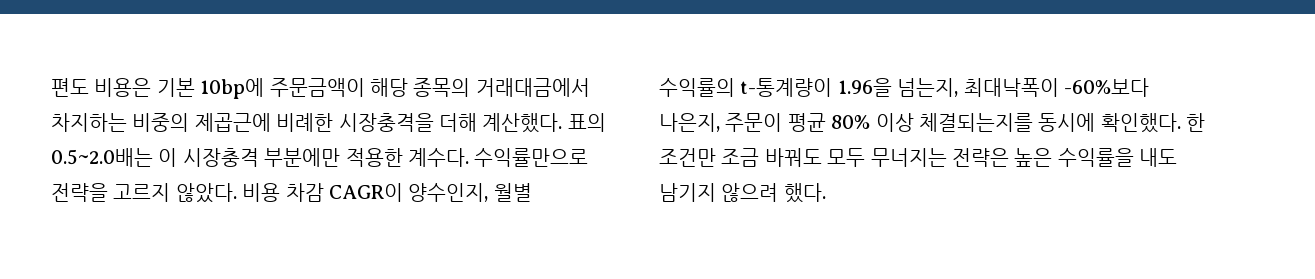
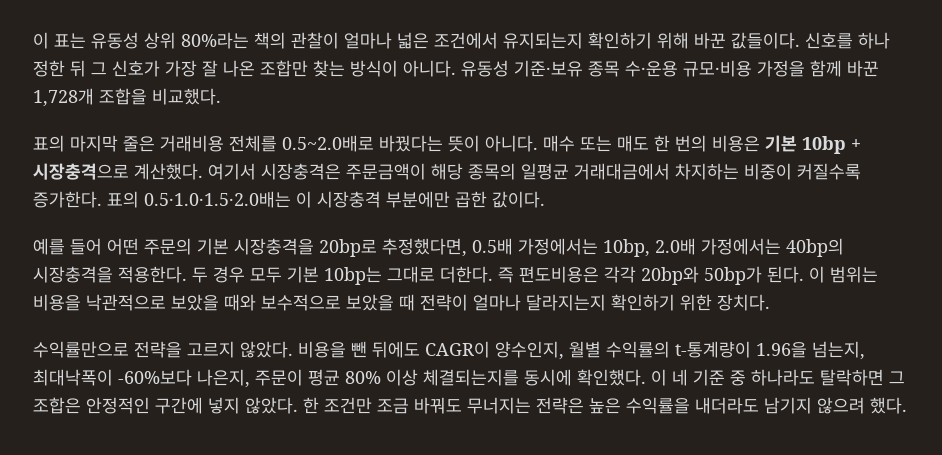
- 편도 비용은 기본 10bp에 주문금액이 해당 종목의 거래대금에서 차지하는 비중의 제곱근에 비례한 시장충격을 더해 계산했다. 표의 0.5~2.0배는 이 시장충격 부분에만 적용한 계수다. 수익률만으로 전략을 고르지 않았다.
+ 이 표는 유동성 상위 80%라는 책의 관찰이 얼마나 넓은 조건에서 유지되는지 확인하기 위해 바꾼 값들이다. 신호를 하나 정한 뒤 그 신호가 가장 잘 나온 조합만 찾는 방식이 아니다. 유동성 기준·보유 종목 수·운용 규모·비용 가정을 함께 바꾼 1,728개 조합을 비교했다.
+ 표의 마지막 줄은 거래비용 전체를 0.5~2.0배로 바꿨다는 뜻이 아니다. 매수 또는 매도 한 번의 비용은 기본 10bp + 시장충격으로 계산했다. 여기서 시장충격은 주문금액이 해당 종목의 일평균 거래대금에서 차지하는 비중이 커질수록 증가한다. 표의 0.5·1.0·1.5·2.0배는 이 시장충격 부분에만 곱한 값이다.
+ 예를 들어 어떤 주문의 기본 시장충격을 20bp로 추정했다면, 0.5배 가정에서는 10bp, 2.0배 가정에서는 40bp의 시장충격을 적용한다. 두 경우 모두 기본 10bp는 그대로 더한다. 즉 편도비용은 각각 20bp와 50bp가 된다. 이 범위는 비용을 낙관적으로 보았을 때와 보수적으로 보았을 때 전략이 얼마나 달라지는지 확인하기 위한 장치다.
+ 수익률만으로 전략을 고르지 않았다.
- 비용 차감 CAGR이 양수인지, 월별 수익률의 t-통계량이 1.96을 넘는지, 최대낙폭이 -60%보다 나은지, 주문이 평균 80% 이상 체결되는지를 동시에 확인했다.
+ 비용을 뺀 뒤에도 CAGR이 양수인지, 월별 수익률의 t-통계량이 1.96을 넘는지, 최대낙폭이 -60%보다 나은지, 주문이 평균 80% 이상 체결되는지를 동시에 확인했다.
+ 이 네 기준 중 하나라도 탈락하면 그 조합은 안정적인 구간에 넣지 않았다.
- 한 조건만 조금 바꿔도 모두 무너지는 전략은 높은 수익률을 내도 남기지 않으려 했다.
+ 한 조건만 조금 바꿔도 무너지는 전략은 높은 수익률을 내더라도 남기지 않으려 했다.

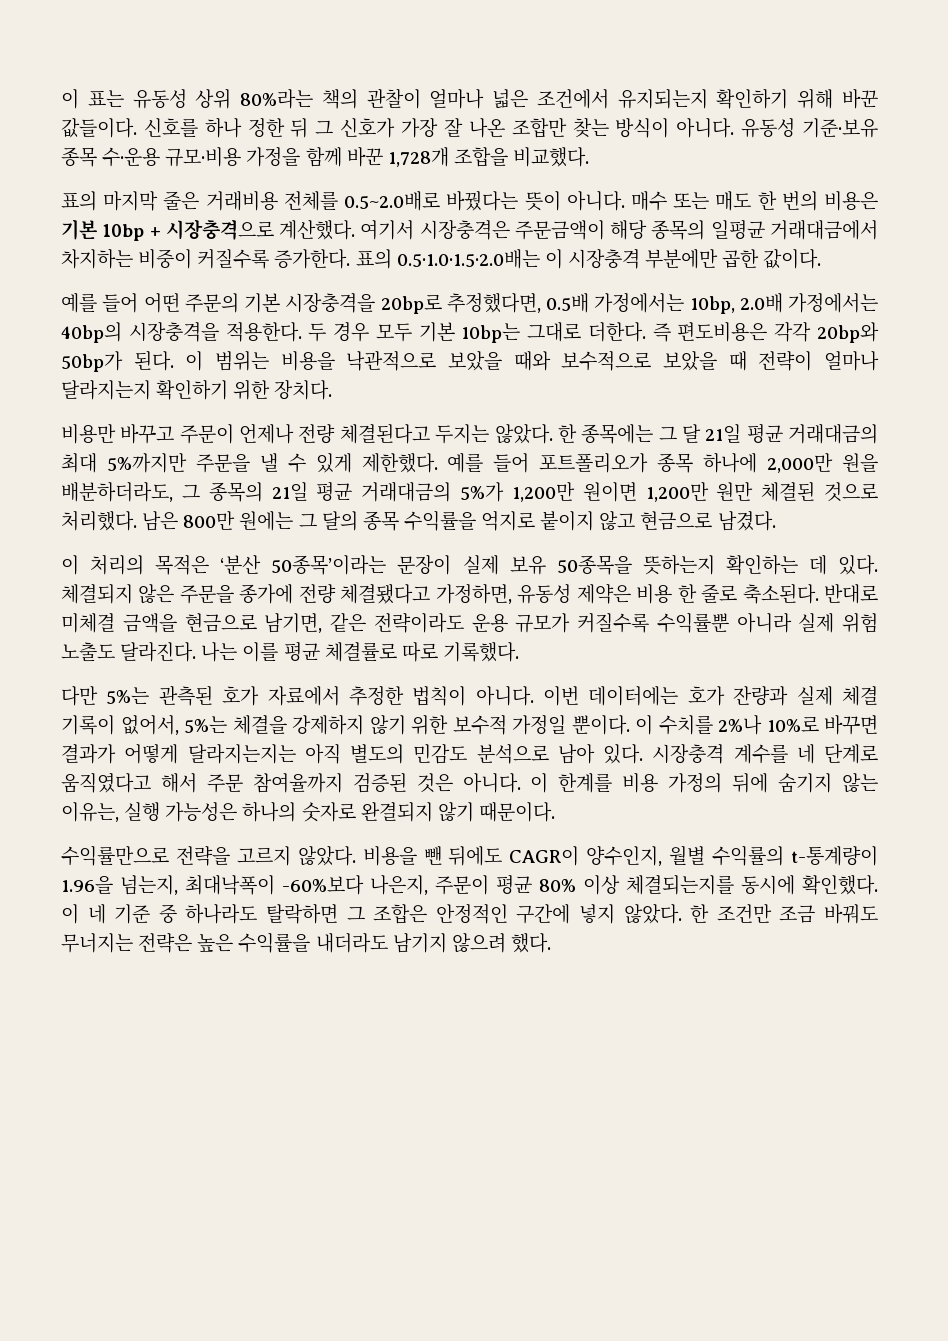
+ 비용만 바꾸고 주문이 언제나 전량 체결된다고 두지는 않았다. 한 종목에는 그 달 21일 평균 거래대금의 최대 5%까지만 주문을 낼 수 있게 제한했다. 예를 들어 포트폴리오가 종목 하나에 2,000만 원을 배분하더라도, 그 종목의 21일 평균 거래대금의 5%가 1,200만 원이면 1,200만 원만 체결된 것으로 처리했다. 남은 800만 원에는 그 달의 종목 수익률을 억지로 붙이지 않고 현금으로 남겼다.
+ 이 처리의 목적은 ‘분산 50종목’이라는 문장이 실제 보유 50종목을 뜻하는지 확인하는 데 있다. 체결되지 않은 주문을 종가에 전량 체결됐다고 가정하면, 유동성 제약은 비용 한 줄로 축소된다. 반대로 미체결 금액을 현금으로 남기면, 같은 전략이라도 운용 규모가 커질수록 수익률뿐 아니라 실제 위험 노출도 달라진다. 나는 이를 평균 체결률로 따로 기록했다.
+ 다만 5%는 관측된 호가 자료에서 추정한 법칙이 아니다. 이번 데이터에는 호가 잔량과 실제 체결 기록이 없어서, 5%는 체결을 강제하지 않기 위한 보수적 가정일 뿐이다. 이 수치를 2%나 10%로 바꾸면 결과가 어떻게 달라지는지는 아직 별도의 민감도 분석으로 남아 있다. 시장충격 계수를 네 단계로 움직였다고 해서 주문 참여율까지 검증된 것은 아니다. 이 한계를 비용 가정의 뒤에 숨기지 않는 이유는, 실행 가능성은 하나의 숫자로 완결되지 않기 때문이다.

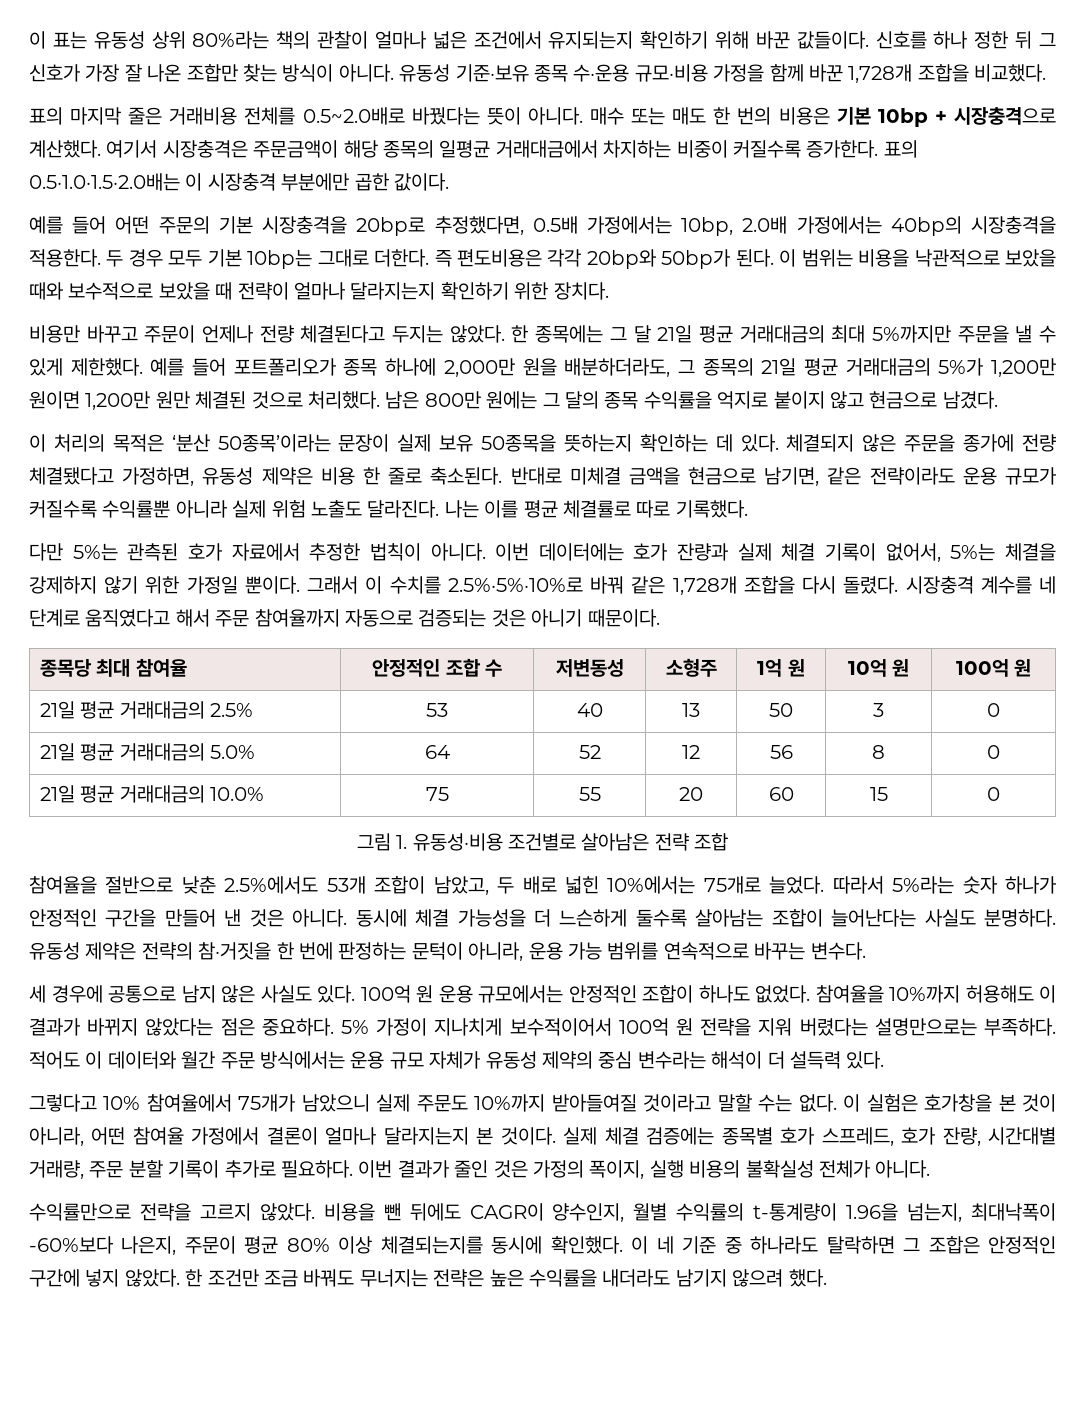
- 이번 데이터에는 호가 잔량과 실제 체결 기록이 없어서, 5%는 체결을 강제하지 않기 위한 보수적 가정일 뿐이다.
+ 이번 데이터에는 호가 잔량과 실제 체결 기록이 없어서, 5%는 체결을 강제하지 않기 위한 가정일 뿐이다.
- 이 수치를 2%나 10%로 바꾸면 결과가 어떻게 달라지는지는 아직 별도의 민감도 분석으로 남아 있다.
+ 그래서 이 수치를 2.5%·5%·10%로 바꿔 같은 1,728개 조합을 다시 돌렸다.
- 시장충격 계수를 네 단계로 움직였다고 해서 주문 참여율까지 검증된 것은 아니다. 이 한계를 비용 가정의 뒤에 숨기지 않는 이유는, 실행 가능성은 하나의 숫자로 완결되지 않기 때문이다.
+ 시장충격 계수를 네 단계로 움직였다고 해서 주문 참여율까지 자동으로 검증되는 것은 아니기 때문이다.
+ 종목당 최대 참여율 | 안정적인 조합 수 | 저변동성 | 소형주 | 1억 원 | 10억 원 | 100억 원
+ 21일 평균 거래대금의 2.5% | 53 | 40 | 13 | 50 | 3 | 0
+ 21일 평균 거래대금의 5.0% | 64 | 52 | 12 | 56 | 8 | 0
+ 21일 평균 거래대금의 10.0% | 75 | 55 | 20 | 60 | 15 | 0
+ 그림 1. 유동성·비용 조건별로 살아남은 전략 조합
+ 참여율을 절반으로 낮춘 2.5%에서도 53개 조합이 남았고, 두 배로 넓힌 10%에서는 75개로 늘었다. 따라서 5%라는 숫자 하나가 안정적인 구간을 만들어 낸 것은 아니다. 동시에 체결 가능성을 더 느슨하게 둘수록 살아남는 조합이 늘어난다는 사실도 분명하다. 유동성 제약은 전략의 참·거짓을 한 번에 판정하는 문턱이 아니라, 운용 가능 범위를 연속적으로 바꾸는 변수다.
+ 세 경우에 공통으로 남지 않은 사실도 있다. 100억 원 운용 규모에서는 안정적인 조합이 하나도 없었다. 참여율을 10%까지 허용해도 이 결과가 바뀌지 않았다는 점은 중요하다. 5% 가정이 지나치게 보수적이어서 100억 원 전략을 지워 버렸다는 설명만으로는 부족하다. 적어도 이 데이터와 월간 주문 방식에서는 운용 규모 자체가 유동성 제약의 중심 변수라는 해석이 더 설득력 있다.
+ 그렇다고 10% 참여율에서 75개가 남았으니 실제 주문도 10%까지 받아들여질 것이라고 말할 수는 없다. 이 실험은 호가창을 본 것이 아니라, 어떤 참여율 가정에서 결론이 얼마나 달라지는지 본 것이다. 실제 체결 검증에는 종목별 호가 스프레드, 호가 잔량, 시간대별 거래량, 주문 분할 기록이 추가로 필요하다. 이번 결과가 줄인 것은 가정의 폭이지, 실행 비용의 불확실성 전체가 아니다.

